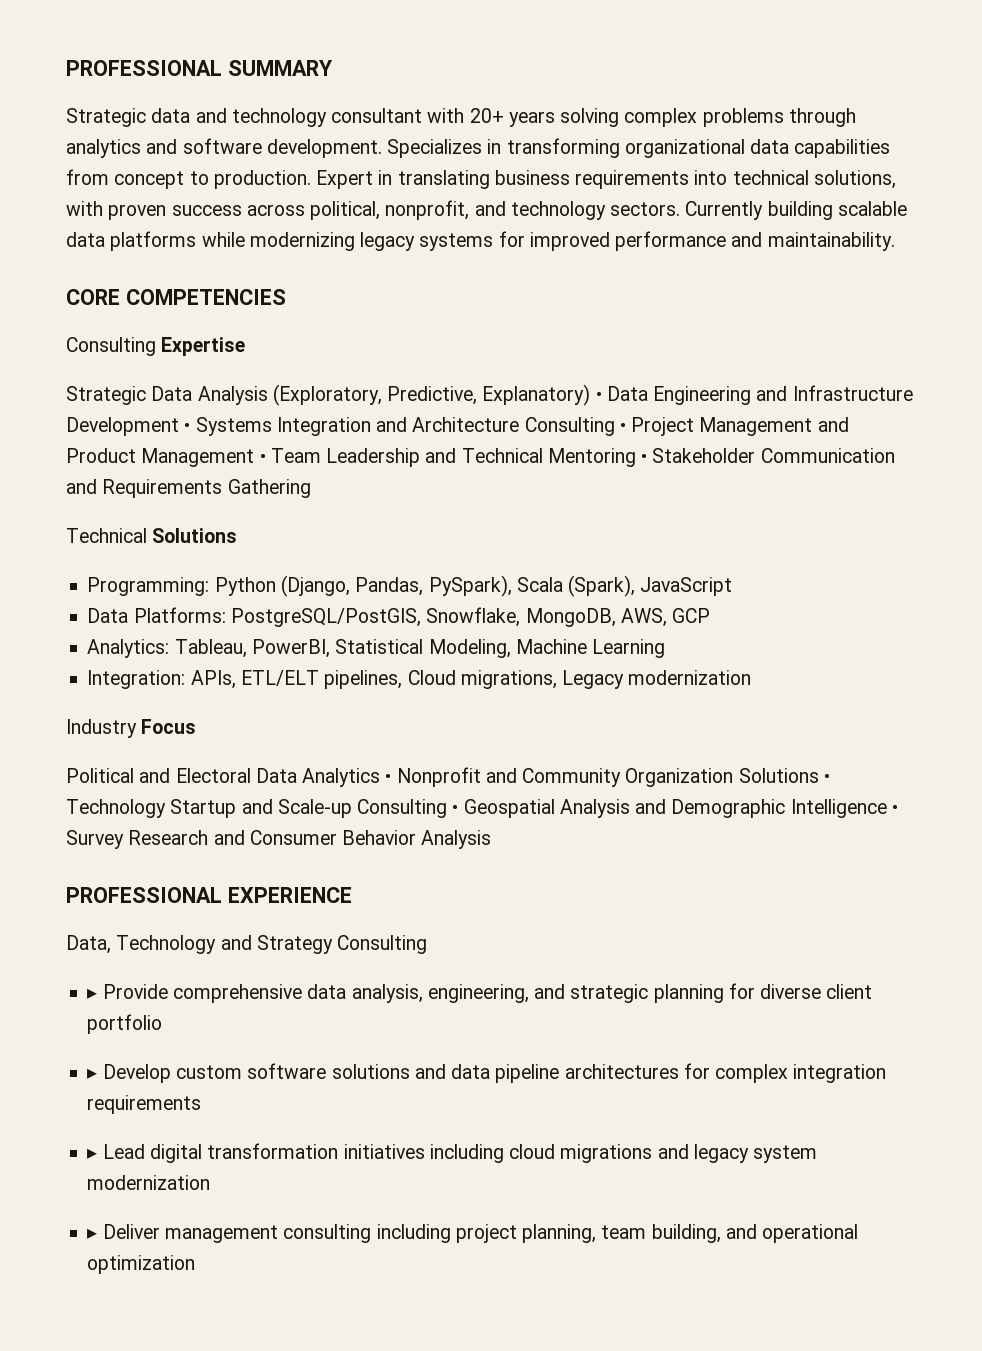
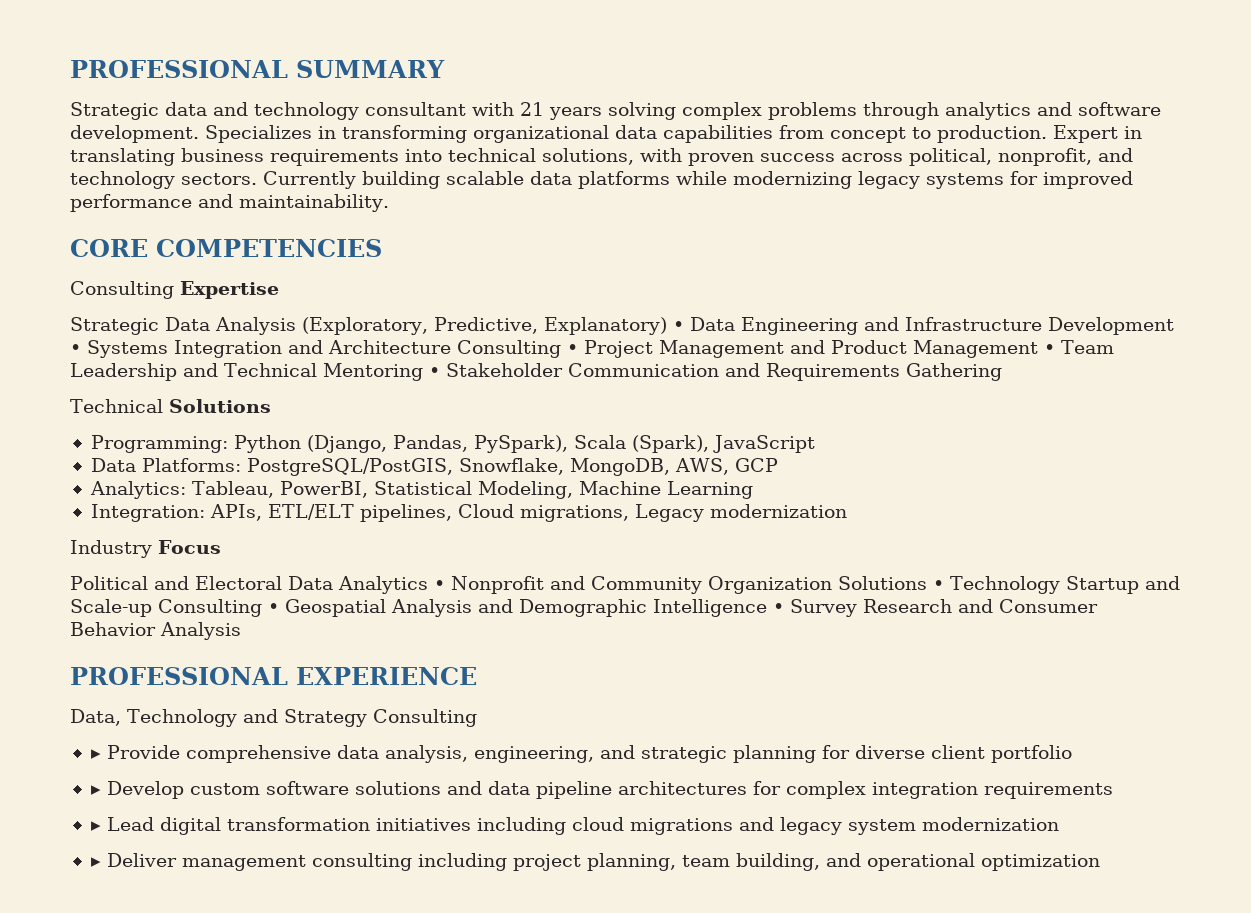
- Strategic data and technology consultant with 20+ years solving complex problems through analytics and software development.
+ Strategic data and technology consultant with 21 years solving complex problems through analytics and software development.

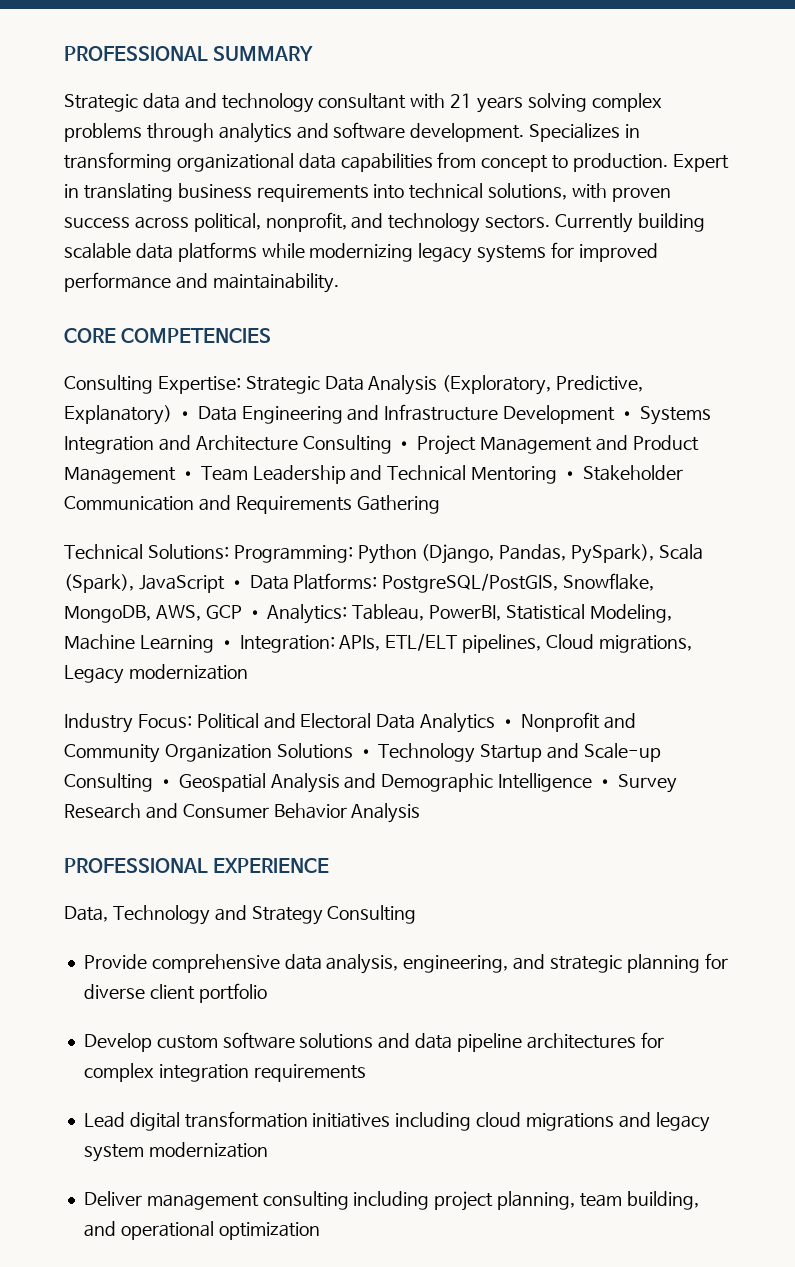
- Consulting Expertise
- Strategic Data Analysis (Exploratory, Predictive, Explanatory) • Data Engineering and Infrastructure Development • Systems Integration and Architecture Consulting • Project Management and Product Management • Team Leadership and Technical Mentoring • Stakeholder Communication and Requirements Gathering
+ Consulting Expertise: Strategic Data Analysis (Exploratory, Predictive, Explanatory) • Data Engineering and Infrastructure Development • Systems Integration and Architecture Consulting • Project Management and Product Management • Team Leadership and Technical Mentoring • Stakeholder Communication and Requirements Gathering
- Technical Solutions
- Programming: Python (Django, Pandas, PySpark), Scala (Spark), JavaScript
- Data Platforms: PostgreSQL/PostGIS, Snowflake, MongoDB, AWS, GCP
- Analytics: Tableau, PowerBI, Statistical Modeling, Machine Learning
- Integration: APIs, ETL/ELT pipelines, Cloud migrations, Legacy modernization
+ Technical Solutions: Programming: Python (Django, Pandas, PySpark), Scala (Spark), JavaScript • Data Platforms: PostgreSQL/PostGIS, Snowflake, MongoDB, AWS, GCP • Analytics: Tableau, PowerBI, Statistical Modeling, Machine Learning • Integration: APIs, ETL/ELT pipelines, Cloud migrations, Legacy modernization
- Industry Focus
- Political and Electoral Data Analytics • Nonprofit and Community Organization Solutions • Technology Startup and Scale-up Consulting • Geospatial Analysis and Demographic Intelligence • Survey Research and Consumer Behavior Analysis
+ Industry Focus: Political and Electoral Data Analytics • Nonprofit and Community Organization Solutions • Technology Startup and Scale-up Consulting • Geospatial Analysis and Demographic Intelligence • Survey Research and Consumer Behavior Analysis
- ▸ Provide comprehensive data analysis, engineering, and strategic planning for diverse client portfolio
+ Provide comprehensive data analysis, engineering, and strategic planning for diverse client portfolio
- ▸ Develop custom software solutions and data pipeline architectures for complex integration requirements
+ Develop custom software solutions and data pipeline architectures for complex integration requirements
- ▸ Lead digital transformation initiatives including cloud migrations and legacy system modernization
+ Lead digital transformation initiatives including cloud migrations and legacy system modernization
- ▸ Deliver management consulting including project planning, team building, and operational optimization
+ Deliver management consulting including project planning, team building, and operational optimization

